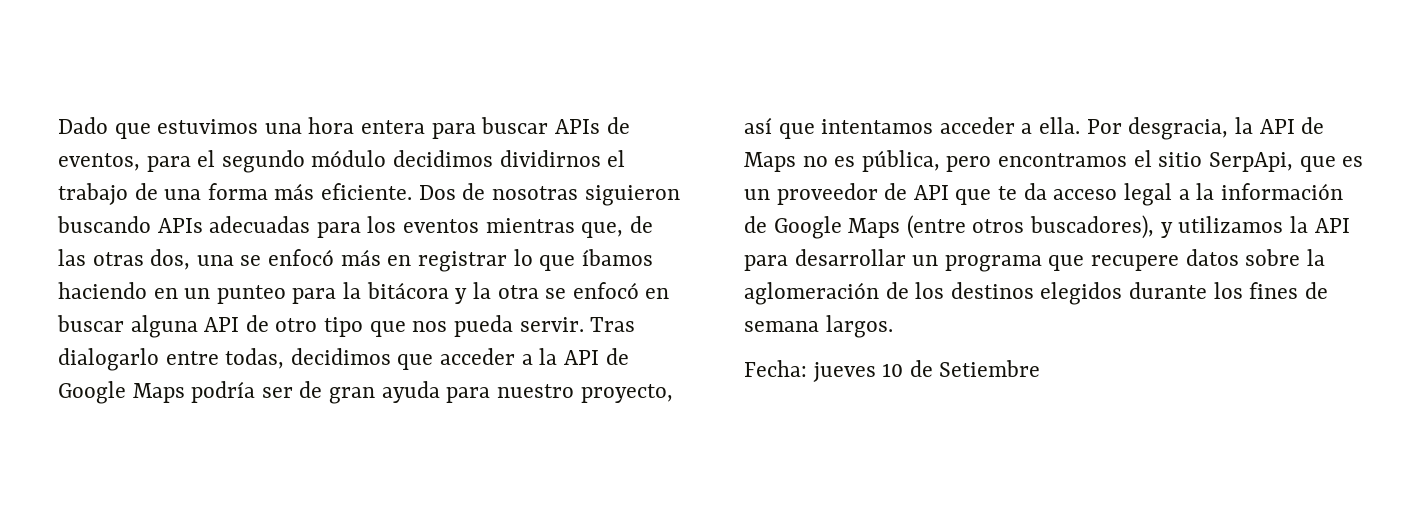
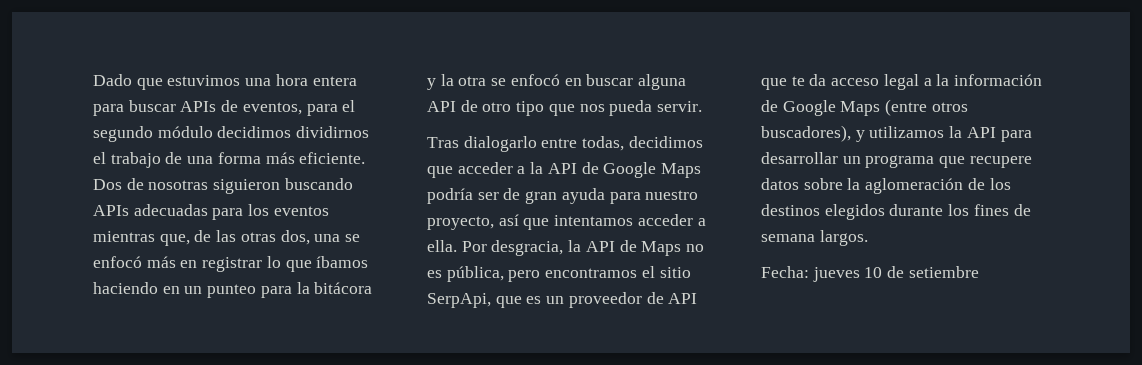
- Dos de nosotras siguieron buscando APIs adecuadas para los eventos mientras que, de las otras dos, una se enfocó más en registrar lo que íbamos haciendo en un punteo para la bitácora y la otra se enfocó en buscar alguna API de otro tipo que nos pueda servir. Tras dialogarlo entre todas, decidimos que acceder a la API de Google Maps podría ser de gran ayuda para nuestro proyecto, así que intentamos acceder a ella.
+ Dos de nosotras siguieron buscando APIs adecuadas para los eventos mientras que, de las otras dos, una se enfocó más en registrar lo que íbamos haciendo en un punteo para la bitácora y la otra se enfocó en buscar alguna API de otro tipo que nos pueda servir.
+ Tras dialogarlo entre todas, decidimos que acceder a la API de Google Maps podría ser de gran ayuda para nuestro proyecto, así que intentamos acceder a ella.
- Fecha: jueves 10 de Setiembre
+ Fecha: jueves 10 de setiembre

